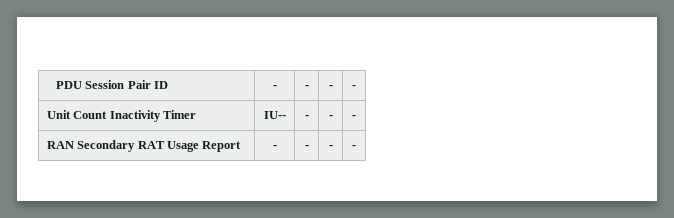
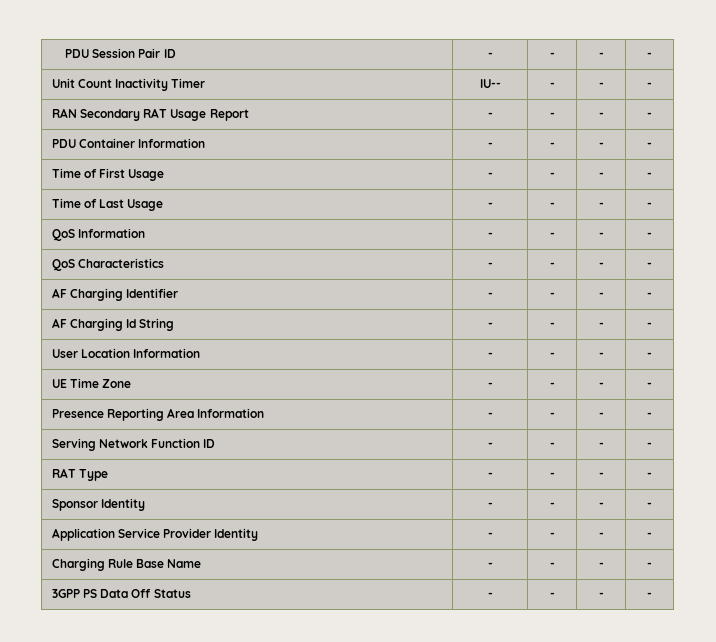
+ PDU Container Information | - | - | - | -
+ Time of First Usage | - | - | - | -
+ Time of Last Usage | - | - | - | -
+ QoS Information | - | - | - | -
+ QoS Characteristics | - | - | - | -
+ AF Charging Identifier | - | - | - | -
+ AF Charging Id String | - | - | - | -
+ User Location Information | - | - | - | -
+ UE Time Zone | - | - | - | -
+ Presence Reporting Area Information | - | - | - | -
+ Serving Network Function ID | - | - | - | -
+ RAT Type | - | - | - | -
+ Sponsor Identity | - | - | - | -
+ Application Service Provider Identity | - | - | - | -
+ Charging Rule Base Name | - | - | - | -
+ 3GPP PS Data Off Status | - | - | - | -

